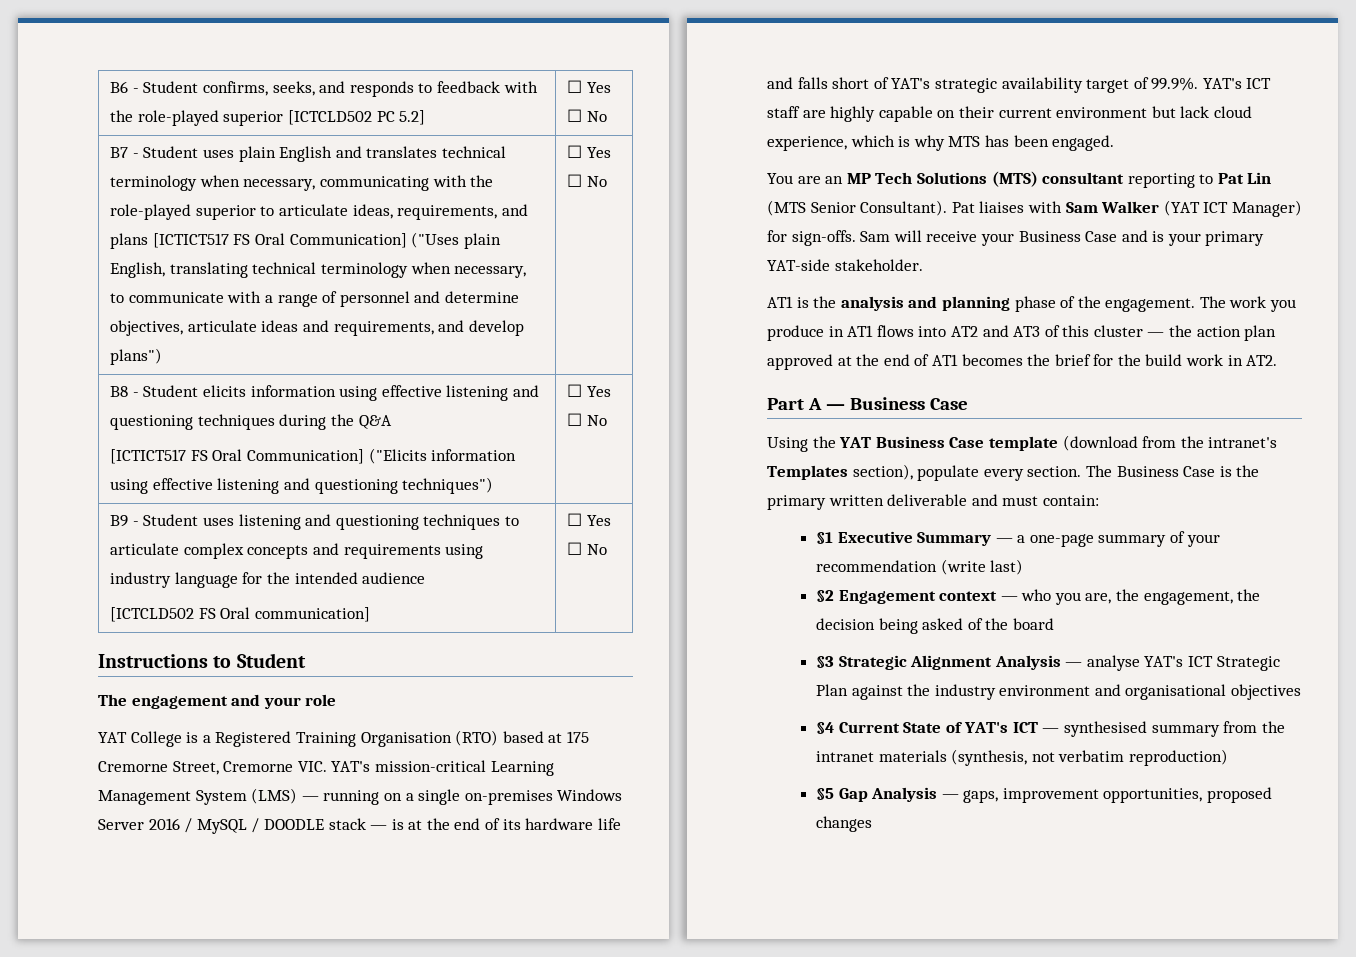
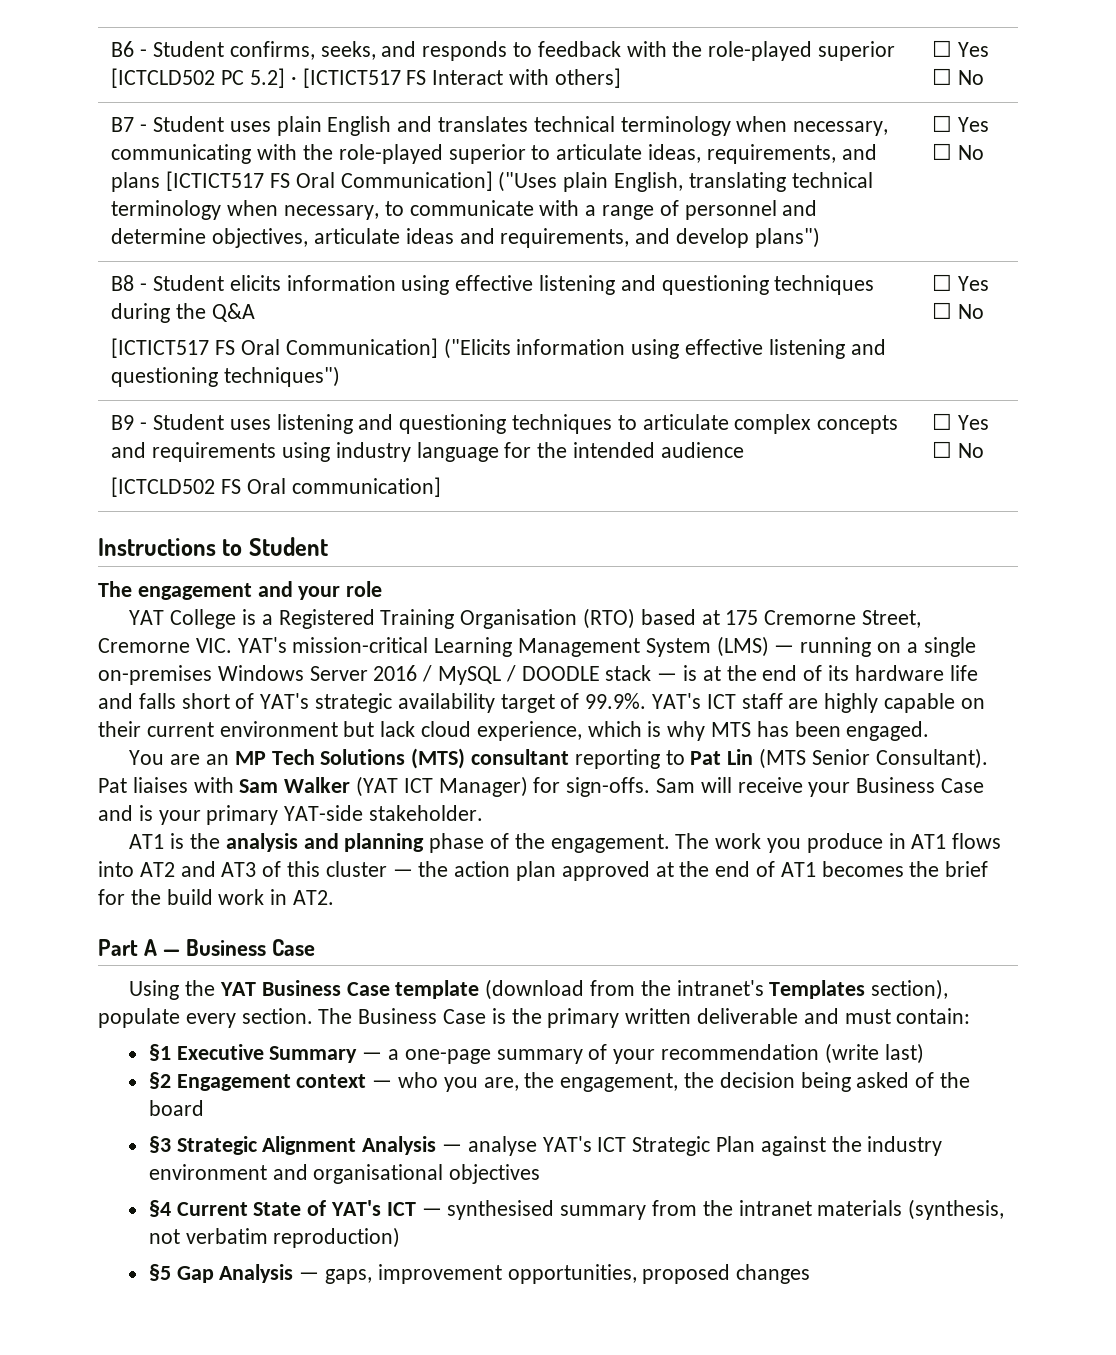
- B6 - Student confirms, seeks, and responds to feedback with the role-played superior [ICTCLD502 PC 5.2] | ☐ Yes ☐ No
+ B6 - Student confirms, seeks, and responds to feedback with the role-played superior [ICTCLD502 PC 5.2] · [ICTICT517 FS Interact with others] | ☐ Yes ☐ No

